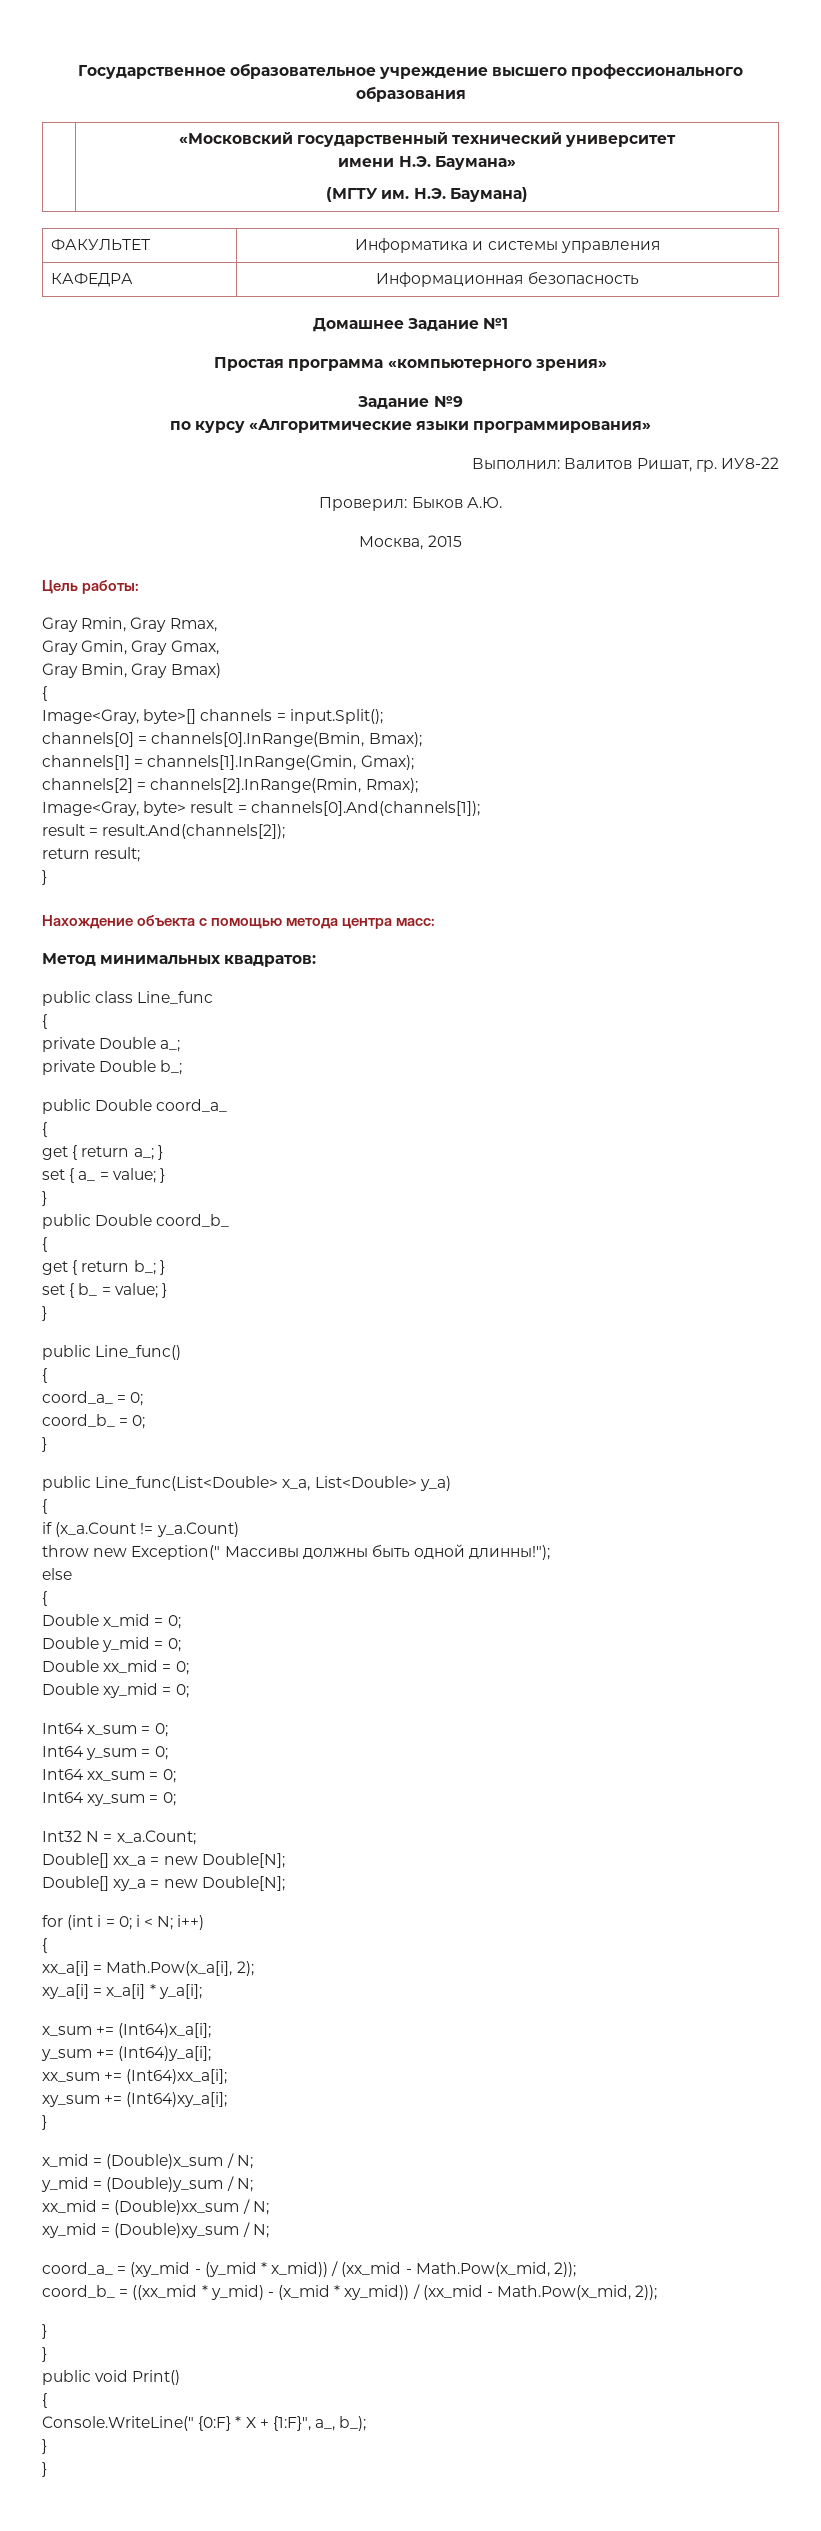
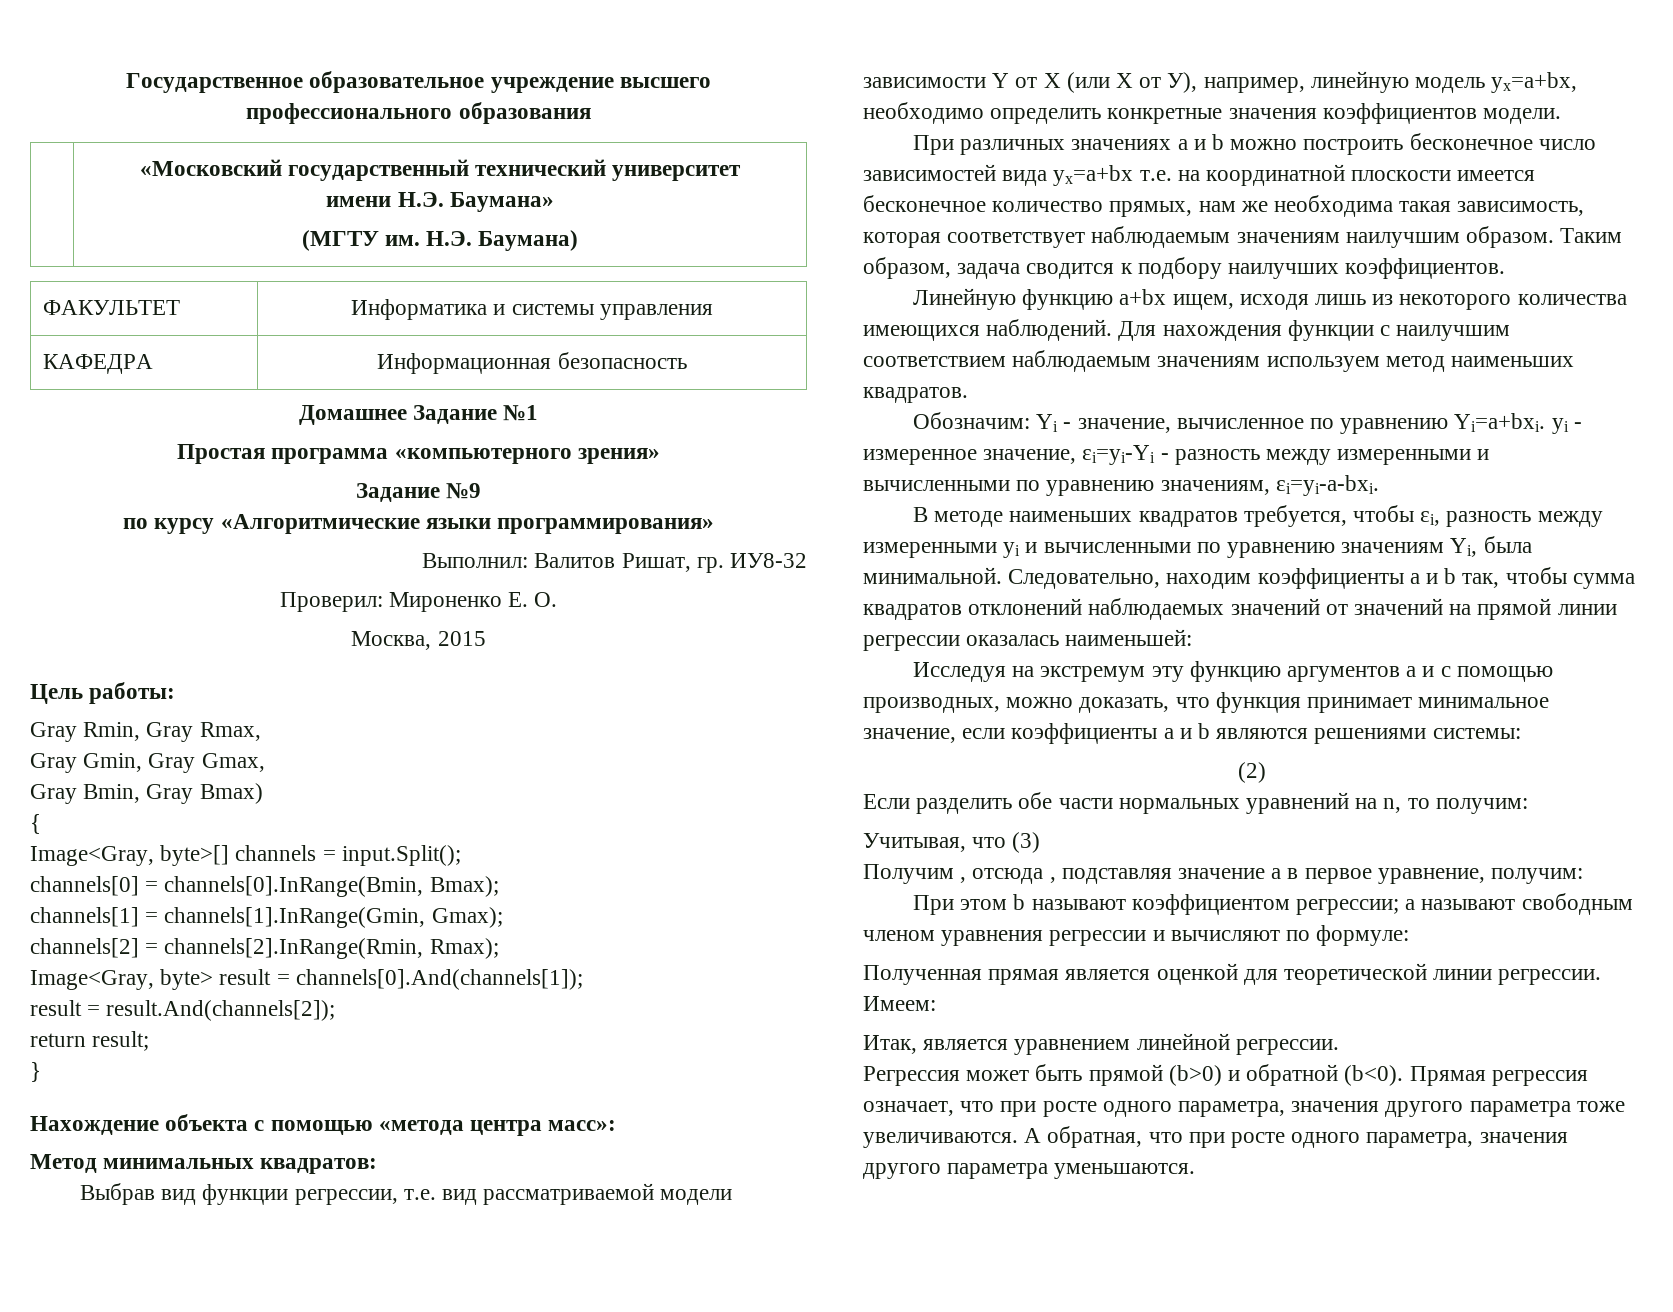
- ИУ8-22
+ ИУ8-32
- Проверил: Быков А.Ю.
+ Проверил: Мироненко Е. О.
- Нахождение объекта с помощью метода центра масс:
+ Нахождение объекта с помощью «метода центра масс»:
- public class Line_func
- {
- private Double a_;
- private Double b_;
- public Double coord_a_
- {
- get { return a_; }
- set { a_ = value; }
- }
- public Double coord_b_
- {
- get { return b_; }
- set { b_ = value; }
- }
- public Line_func()
- {
- coord_a_ = 0;
- coord_b_ = 0;
- }
- public Line_func(List<Double> x_a, List<Double> y_a)
- {
- if (x_a.Count != y_a.Count)
- throw new Exception(" Массивы должны быть одной длинны!");
- else
- {
- Double x_mid = 0;
- Double y_mid = 0;
- Double xx_mid = 0;
- Double xy_mid = 0;
- Int64 x_sum = 0;
- Int64 y_sum = 0;
- Int64 xx_sum = 0;
- Int64 xy_sum = 0;
- Int32 N = x_a.Count;
- Double[] xx_a = new Double[N];
- Double[] xy_a = new Double[N];
- for (int i = 0; i < N; i++)
- {
- xx_a[i] = Math.Pow(x_a[i], 2);
- xy_a[i] = x_a[i] * y_a[i];
- x_sum += (Int64)x_a[i];
- y_sum += (Int64)y_a[i];
- xx_sum += (Int64)xx_a[i];
- xy_sum += (Int64)xy_a[i];
- }
- x_mid = (Double)x_sum / N;
- y_mid = (Double)y_sum / N;
- xx_mid = (Double)xx_sum / N;
- xy_mid = (Double)xy_sum / N;
- coord_a_ = (xy_mid - (y_mid * x_mid)) / (xx_mid - Math.Pow(x_mid, 2));
- coord_b_ = ((xx_mid * y_mid) - (x_mid * xy_mid)) / (xx_mid - Math.Pow(x_mid, 2));
- }
- }
- public void Print()
- {
- Console.WriteLine(" {0:F} * X + {1:F}", a_, b_);
- }
- }
+ Выбрав вид функции регрессии, т.е. вид рассматриваемой модели зависимости Y от Х (или Х от У), например, линейную модель yx=a+bx, необходимо определить конкретные значения коэффициентов модели.
+ При различных значениях а и b можно построить бесконечное число зависимостей вида yx=a+bx т.е. на координатной плоскости имеется бесконечное количество прямых, нам же необходима такая зависимость, которая соответствует наблюдаемым значениям наилучшим образом. Таким образом, задача сводится к подбору наилучших коэффициентов.
+ Линейную функцию a+bx ищем, исходя лишь из некоторого количества имеющихся наблюдений. Для нахождения функции с наилучшим соответствием наблюдаемым значениям используем метод наименьших квадратов.
+ Обозначим: Yi - значение, вычисленное по уравнению Yi=a+bxi. yi - измеренное значение, εi=yi-Yi - разность между измеренными и вычисленными по уравнению значениям, εi=yi-a-bxi.
+ В методе наименьших квадратов требуется, чтобы εi, разность между измеренными yi и вычисленными по уравнению значениям Yi, была минимальной. Следовательно, находим коэффициенты а и b так, чтобы сумма квадратов отклонений наблюдаемых значений от значений на прямой линии регрессии оказалась наименьшей:
+ Исследуя на экстремум эту функцию аргументов а и с помощью производных, можно доказать, что функция принимает минимальное значение, если коэффициенты а и b являются решениями системы:
+ (2)
+ Если разделить обе части нормальных уравнений на n, то получим:
+ Учитывая, что (3)
+ Получим , отсюда , подставляя значение a в первое уравнение, получим:
+ При этом b называют коэффициентом регрессии; a называют свободным членом уравнения регрессии и вычисляют по формуле:
+ Полученная прямая является оценкой для теоретической линии регрессии. Имеем:
+ Итак, является уравнением линейной регрессии.
+ Регрессия может быть прямой (b>0) и обратной (b<0). Прямая регрессия означает, что при росте одного параметра, значения другого параметра тоже увеличиваются. А обратная, что при росте одного параметра, значения другого параметра уменьшаются.

